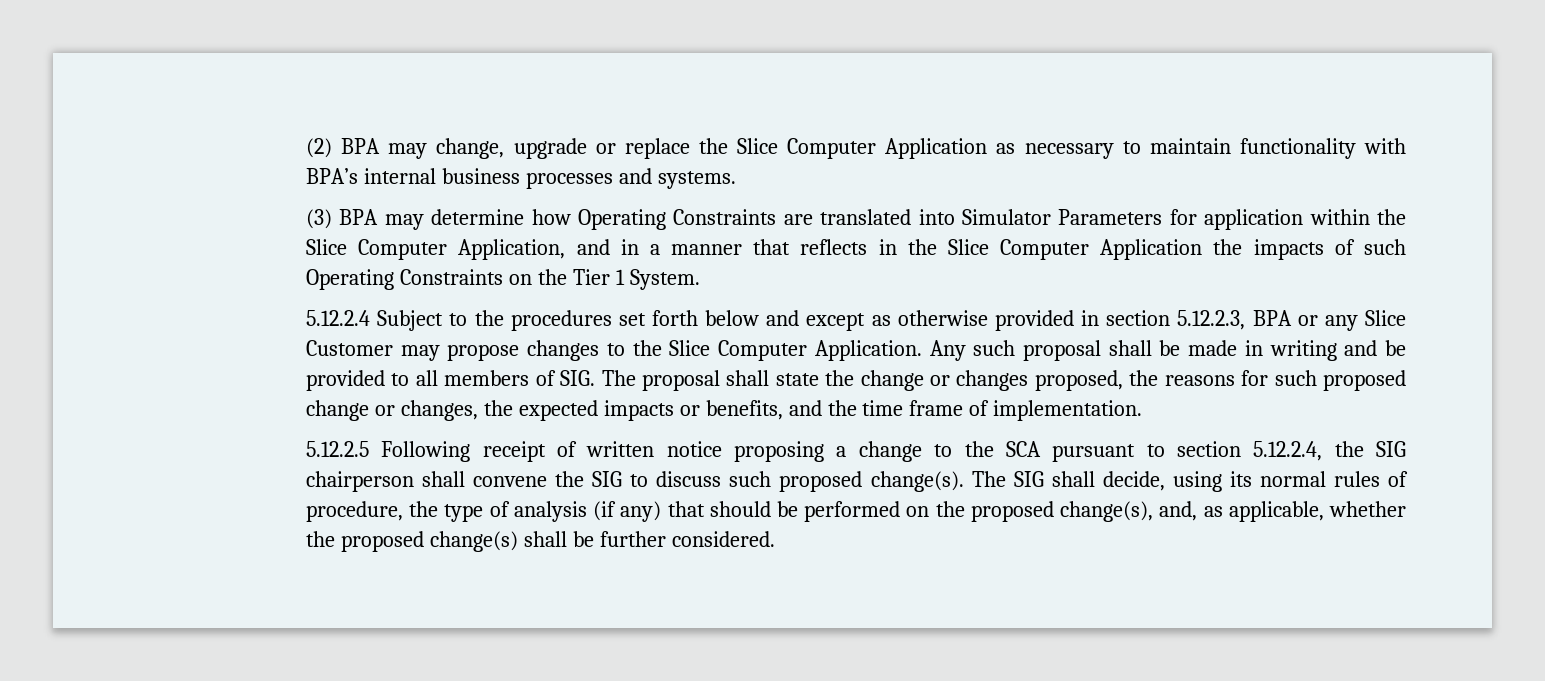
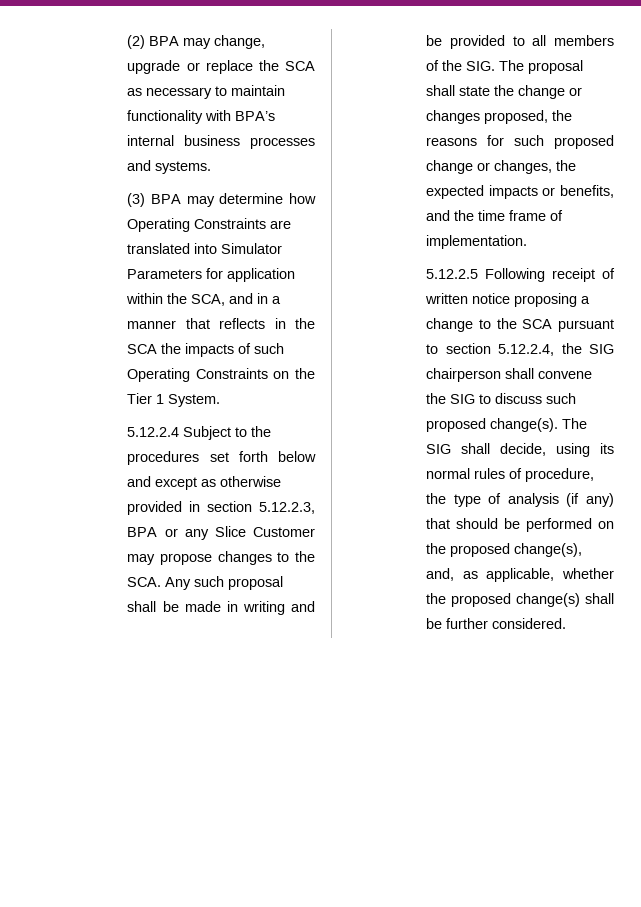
- (2) BPA may change, upgrade or replace the Slice Computer Application as necessary to maintain functionality with BPA’s internal business processes and systems.
+ (2) BPA may change, upgrade or replace the SCA as necessary to maintain functionality with BPA’s internal business processes and systems.
- (3) BPA may determine how Operating Constraints are translated into Simulator Parameters for application within the Slice Computer Application, and in a manner that reflects in the Slice Computer Application the impacts of such Operating Constraints on the Tier 1 System.
+ (3) BPA may determine how Operating Constraints are translated into Simulator Parameters for application within the SCA, and in a manner that reflects in the SCA the impacts of such Operating Constraints on the Tier 1 System.
- 5.12.2.4 Subject to the procedures set forth below and except as otherwise provided in section 5.12.2.3, BPA or any Slice Customer may propose changes to the Slice Computer Application. Any such proposal shall be made in writing and be provided to all members of SIG. The proposal shall state the change or changes proposed, the reasons for such proposed change or changes, the expected impacts or benefits, and the time frame of implementation.
+ 5.12.2.4 Subject to the procedures set forth below and except as otherwise provided in section 5.12.2.3, BPA or any Slice Customer may propose changes to the SCA. Any such proposal shall be made in writing and be provided to all members of the SIG. The proposal shall state the change or changes proposed, the reasons for such proposed change or changes, the expected impacts or benefits, and the time frame of implementation.

